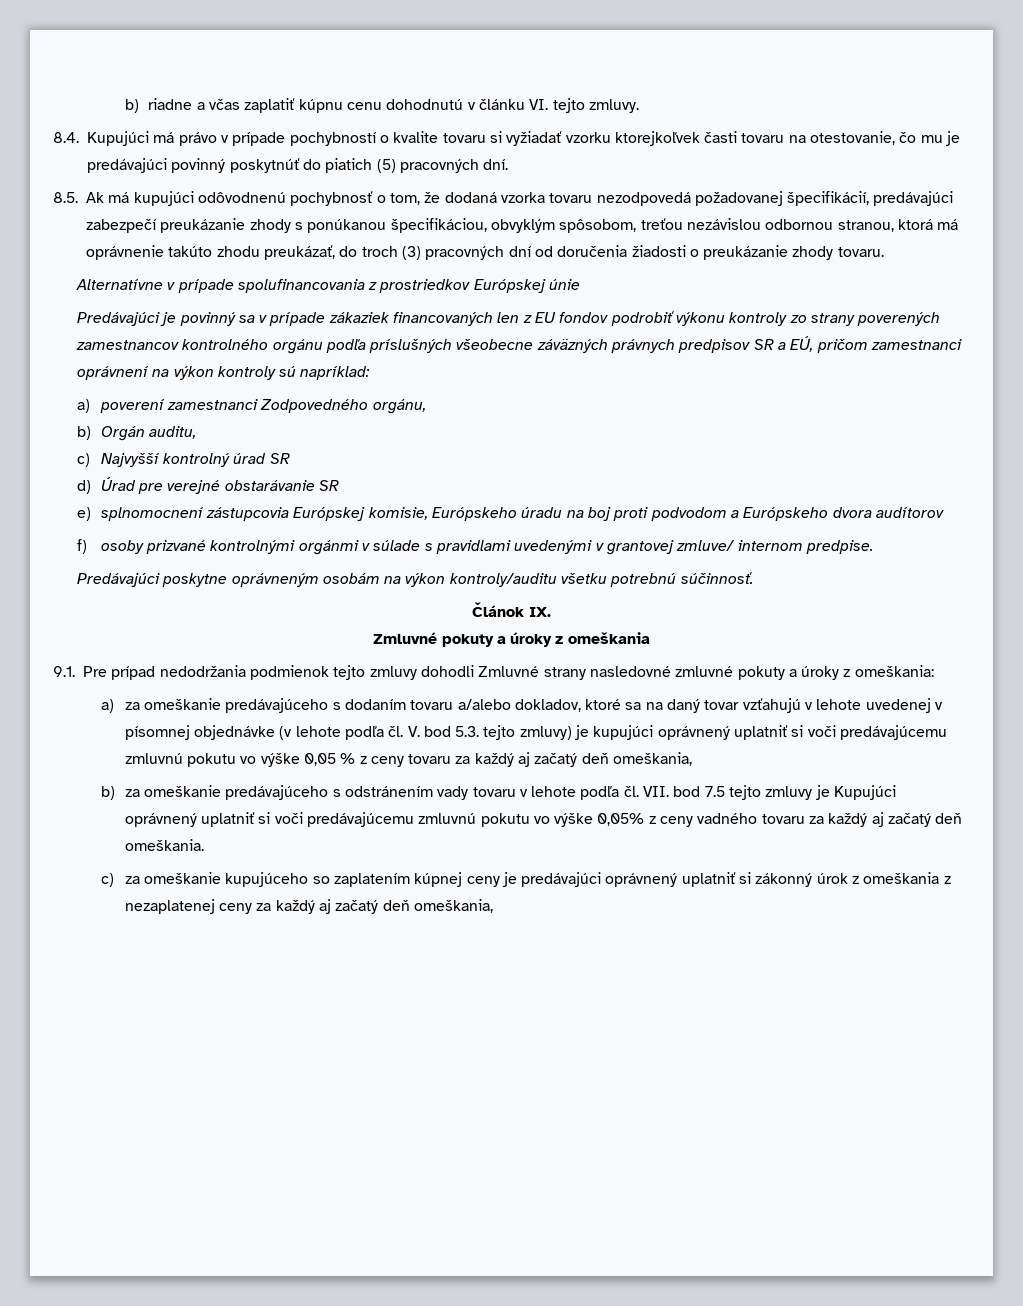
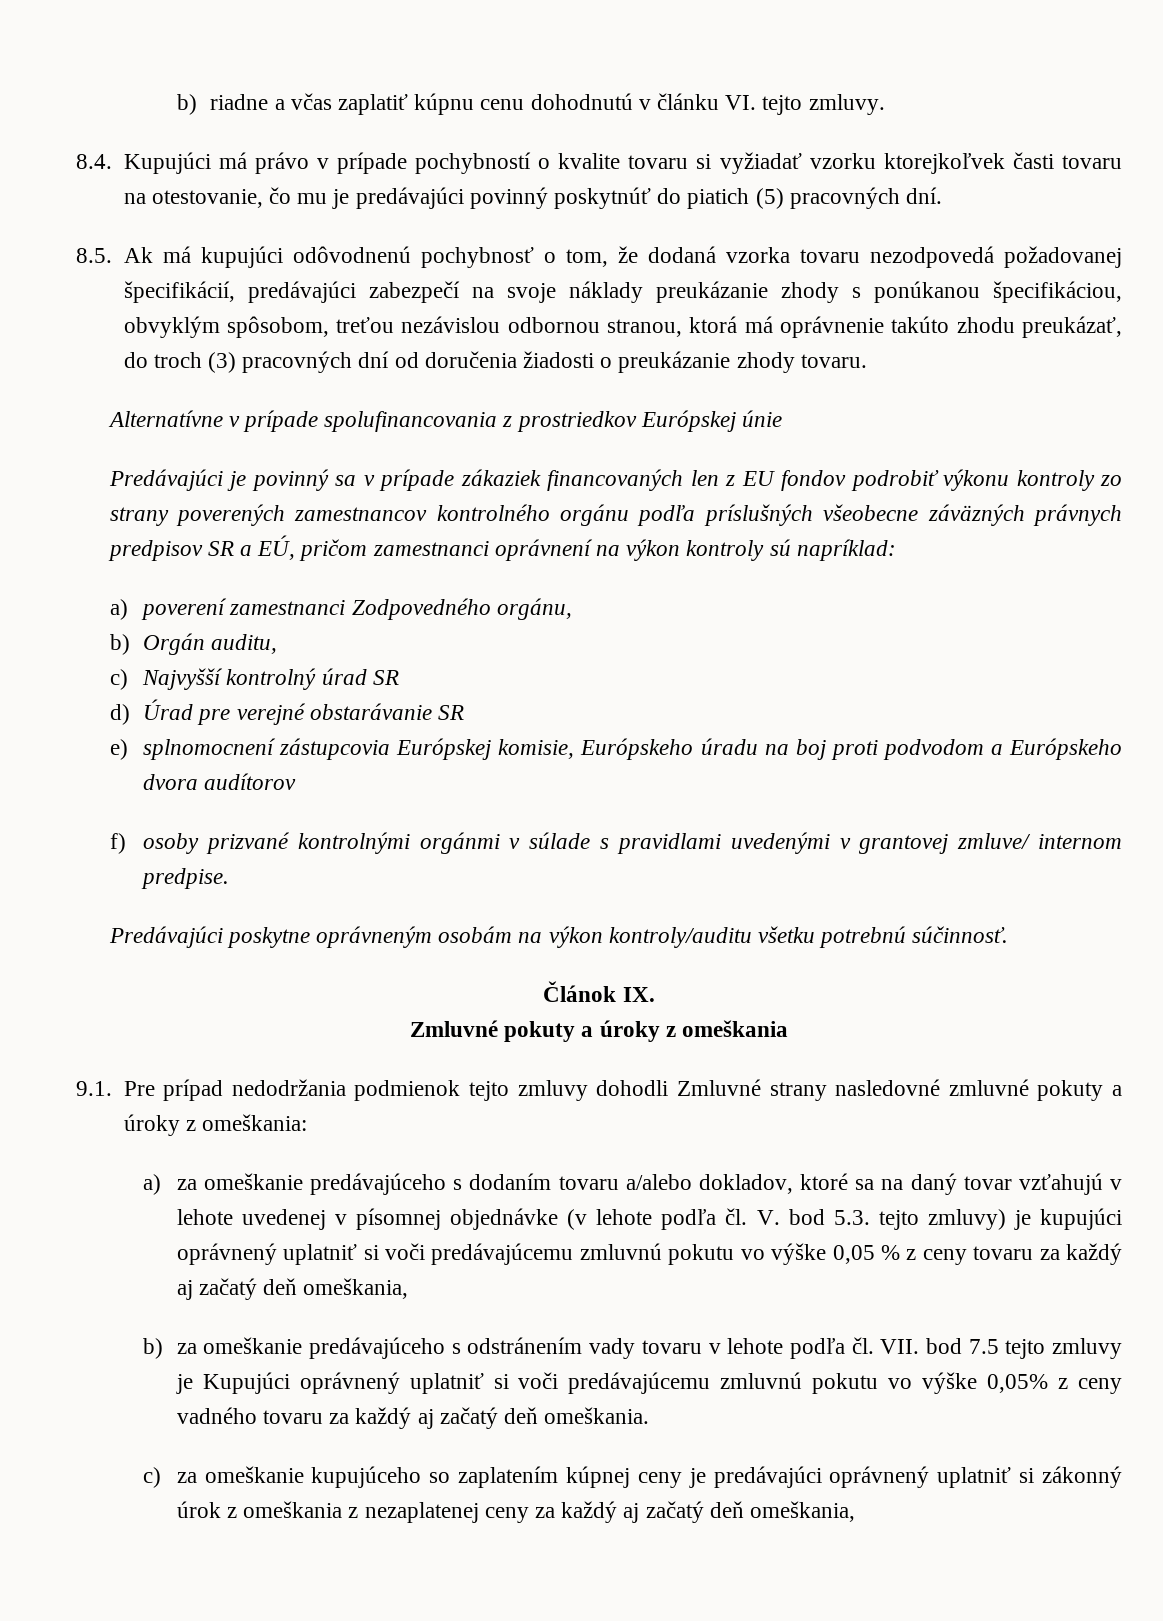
- 8.5. Ak má kupujúci odôvodnenú pochybnosť o tom, že dodaná vzorka tovaru nezodpovedá požadovanej špecifikácií, predávajúci zabezpečí preukázanie zhody s ponúkanou špecifikáciou, obvyklým spôsobom, treťou nezávislou odbornou stranou, ktorá má oprávnenie takúto zhodu preukázať, do troch (3) pracovných dní od doručenia žiadosti o preukázanie zhody tovaru.
+ 8.5. Ak má kupujúci odôvodnenú pochybnosť o tom, že dodaná vzorka tovaru nezodpovedá požadovanej špecifikácií, predávajúci zabezpečí na svoje náklady preukázanie zhody s ponúkanou špecifikáciou, obvyklým spôsobom, treťou nezávislou odbornou stranou, ktorá má oprávnenie takúto zhodu preukázať, do troch (3) pracovných dní od doručenia žiadosti o preukázanie zhody tovaru.

